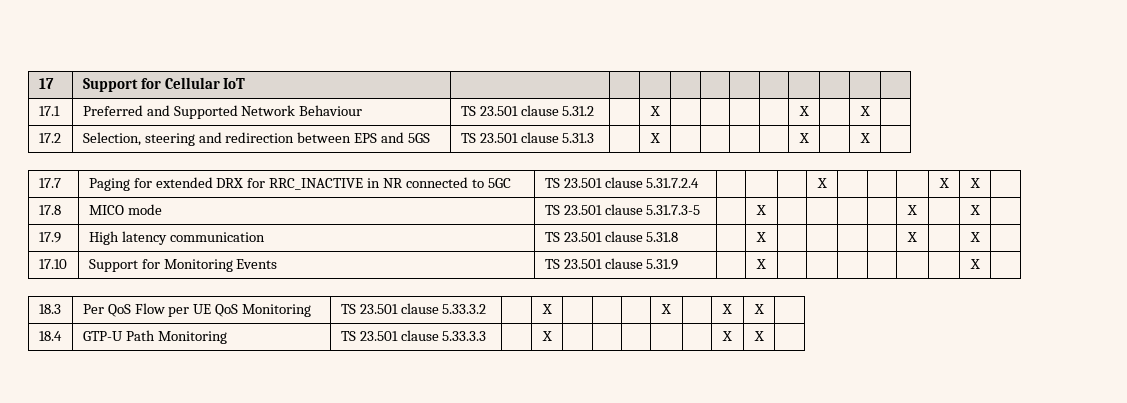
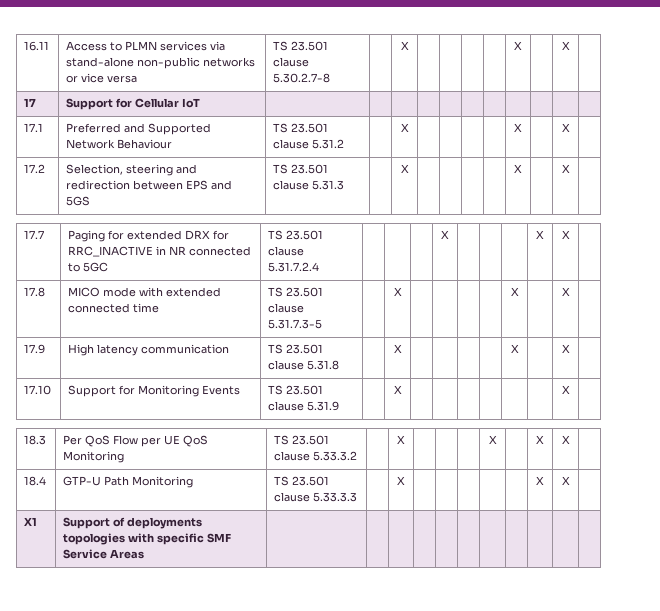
+ 16.11 | Access to PLMN services via stand-alone non-public networks or vice versa | TS 23.501 clause 5.30.2.7-8 | | X | | | | | X | | X |
- 17.8 | MICO mode | TS 23.501 clause 5.31.7.3-5 | | X | | | | | X | | X |
+ 17.8 | MICO mode with extended connected time | TS 23.501 clause 5.31.7.3-5 | | X | | | | | X | | X |
+ X1 | Support of deployments topologies with specific SMF Service Areas | | | | | | | | | | |

